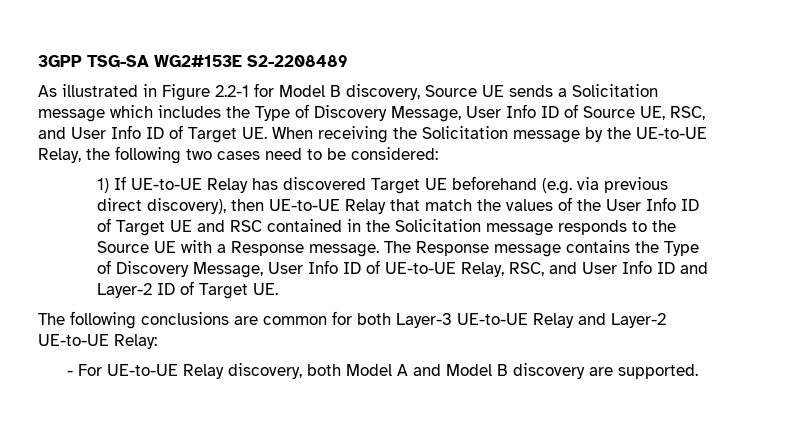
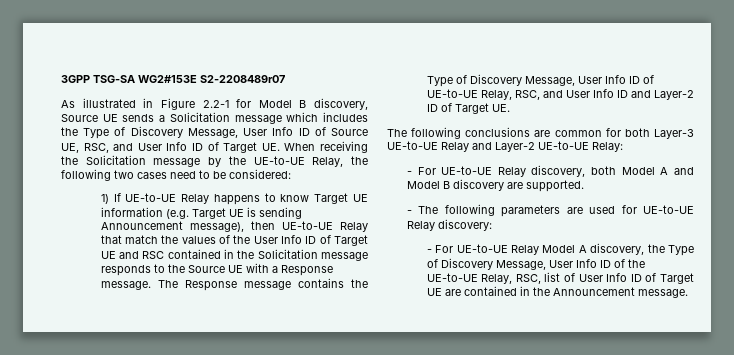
- 3GPP TSG-SA WG2#153E S2-2208489
+ 3GPP TSG-SA WG2#153E S2-2208489r07
- 1) If UE-to-UE Relay has discovered Target UE beforehand (e.g. via previous direct discovery), then UE-to-UE Relay that match the values of the User Info ID of Target UE and RSC contained in the Solicitation message responds to the Source UE with a Response message.
+ 1) If UE-to-UE Relay happens to know Target UE information (e.g. Target UE is sending Announcement message), then UE-to-UE Relay that match the values of the User Info ID of Target UE and RSC contained in the Solicitation message responds to the Source UE with a Response message.
+ - The following parameters are used for UE-to-UE Relay discovery:
+ - For UE-to-UE Relay Model A discovery, the Type of Discovery Message, User Info ID of the UE-to-UE Relay, RSC, list of User Info ID of Target UE are contained in the Announcement message.

